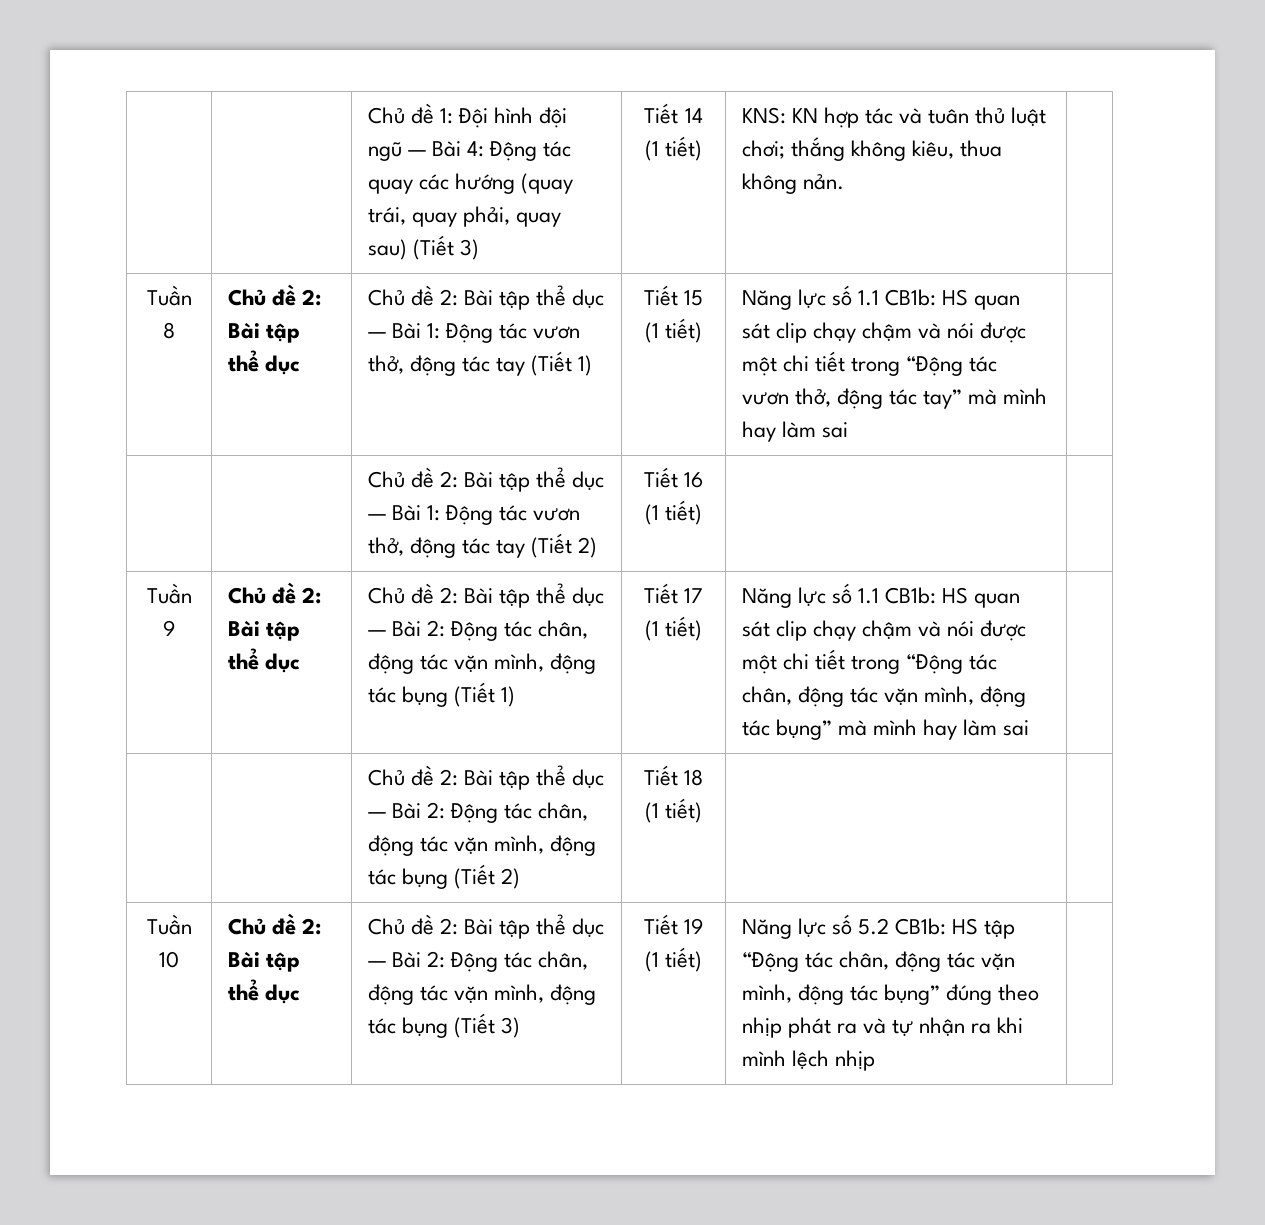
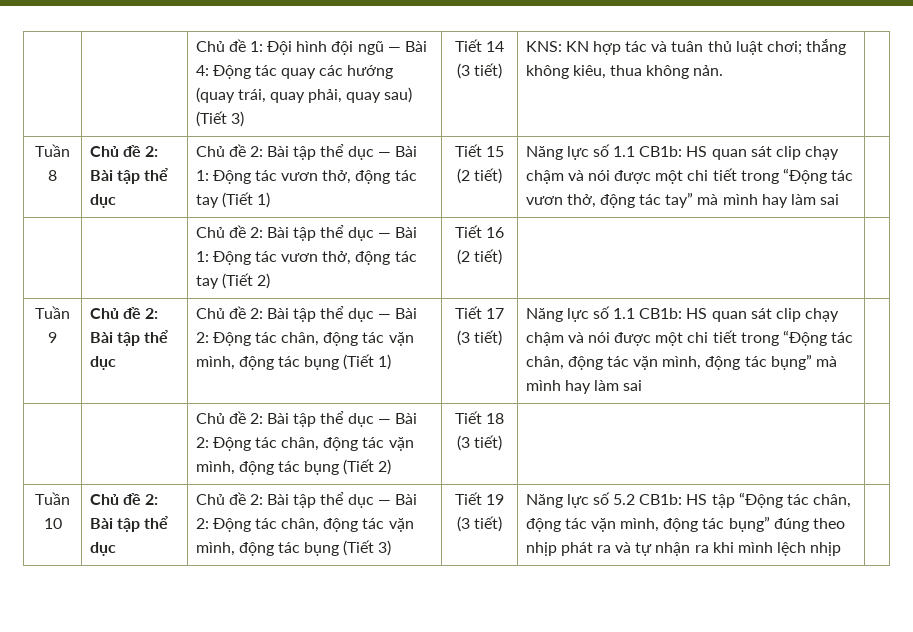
- Tiết 14 (1 tiết)
+ Tiết 14 (3 tiết)
- Tiết 15 (1 tiết)
+ Tiết 15 (2 tiết)
- | | Chủ đề 2: Bài tập thể dục — Bài 1: Động tác vươn thở, động tác tay (Tiết 2) | Tiết 16 (1 tiết) | |
+ | | Chủ đề 2: Bài tập thể dục — Bài 1: Động tác vươn thở, động tác tay (Tiết 2) | Tiết 16 (2 tiết) | |
- Tiết 17 (1 tiết)
+ Tiết 17 (3 tiết)
- | | Chủ đề 2: Bài tập thể dục — Bài 2: Động tác chân, động tác vặn mình, động tác bụng (Tiết 2) | Tiết 18 (1 tiết) | |
+ | | Chủ đề 2: Bài tập thể dục — Bài 2: Động tác chân, động tác vặn mình, động tác bụng (Tiết 2) | Tiết 18 (3 tiết) | |
- Tiết 19 (1 tiết)
+ Tiết 19 (3 tiết)

